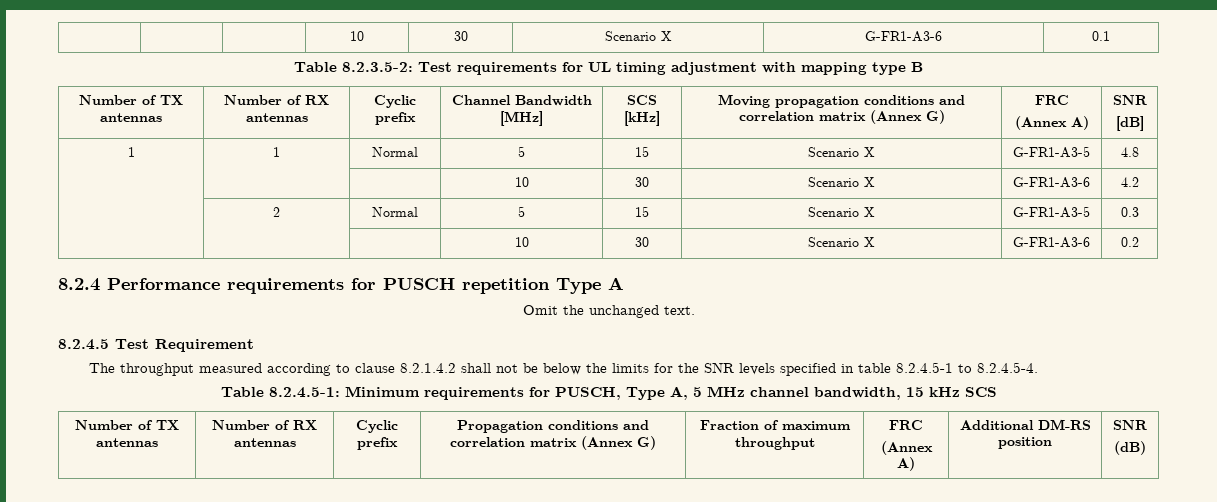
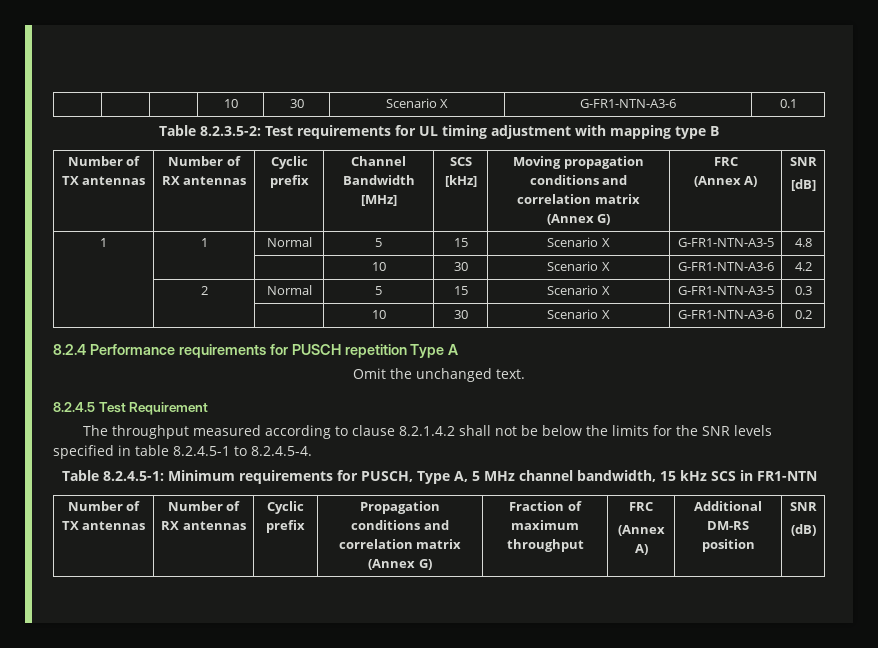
- | | | 10 | 30 | Scenario X | G-FR1-A3-6 | 0.1
+ | | | 10 | 30 | Scenario X | G-FR1-NTN-A3-6 | 0.1
- 1 | 1 | Normal | 5 | 15 | Scenario X | G-FR1-A3-5 | 4.8
+ 1 | 1 | Normal | 5 | 15 | Scenario X | G-FR1-NTN-A3-5 | 4.8
- | | | 10 | 30 | Scenario X | G-FR1-A3-6 | 4.2
+ | | | 10 | 30 | Scenario X | G-FR1-NTN-A3-6 | 4.2
- | 2 | Normal | 5 | 15 | Scenario X | G-FR1-A3-5 | 0.3
+ | 2 | Normal | 5 | 15 | Scenario X | G-FR1-NTN-A3-5 | 0.3
- | | | 10 | 30 | Scenario X | G-FR1-A3-6 | 0.2
+ | | | 10 | 30 | Scenario X | G-FR1-NTN-A3-6 | 0.2
- Table 8.2.4.5-1: Minimum requirements for PUSCH, Type A, 5 MHz channel bandwidth, 15 kHz SCS
+ Table 8.2.4.5-1: Minimum requirements for PUSCH, Type A, 5 MHz channel bandwidth, 15 kHz SCS in FR1-NTN

